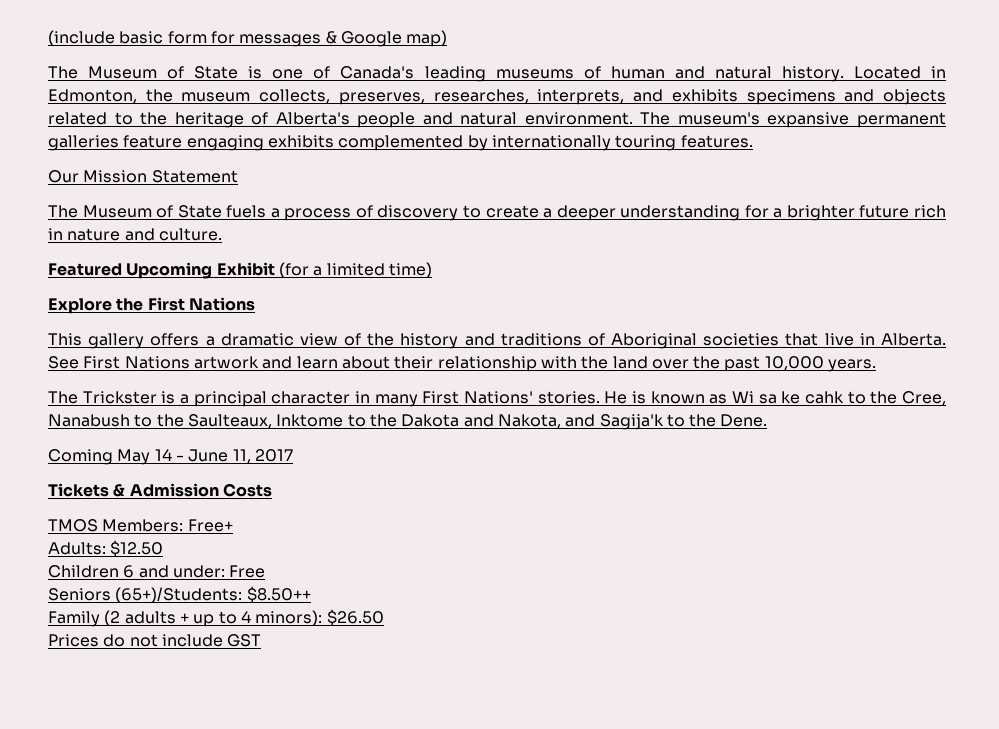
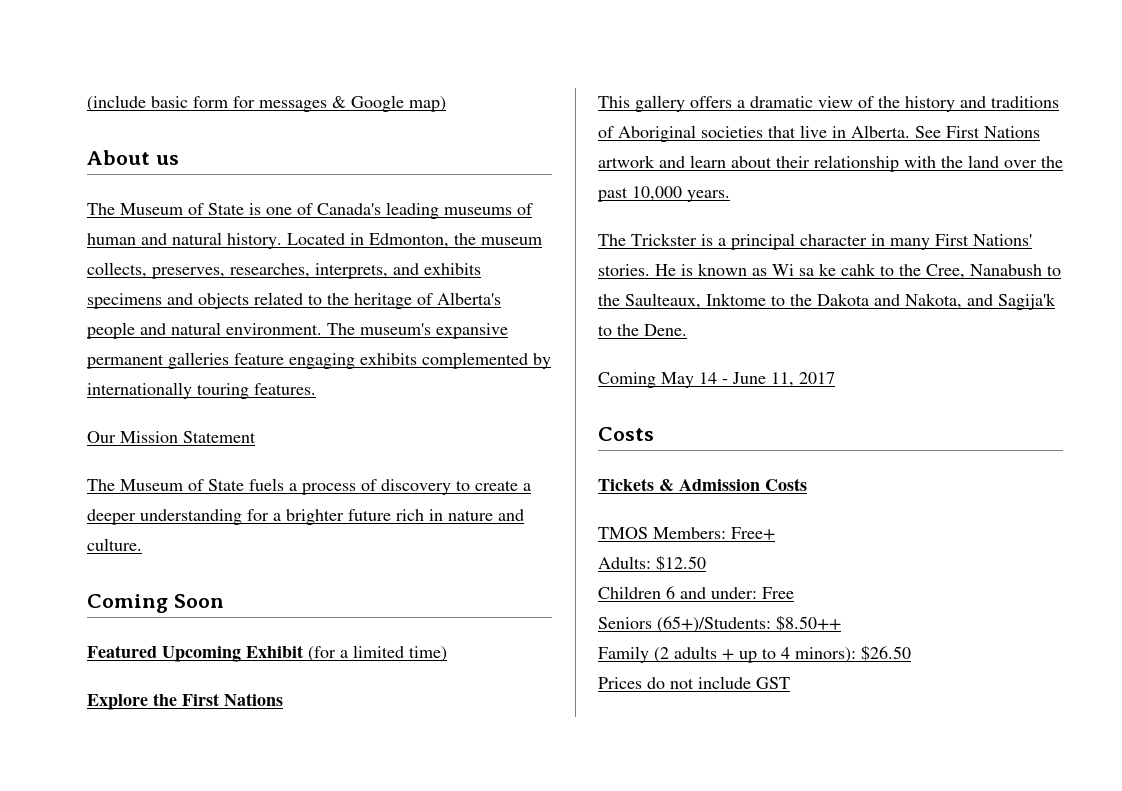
+ About us
+ Coming Soon
  Coming May 14 - June 11, 2017
+ Costs

